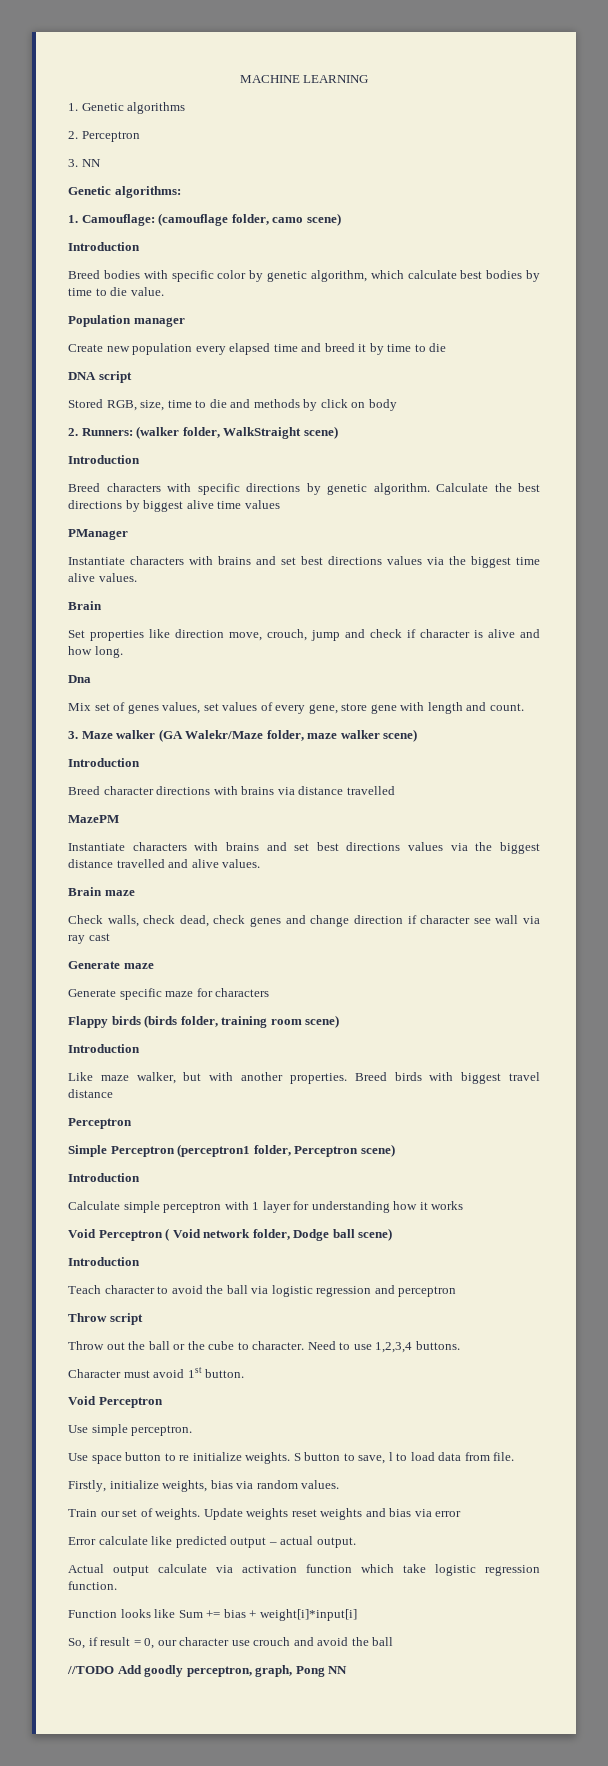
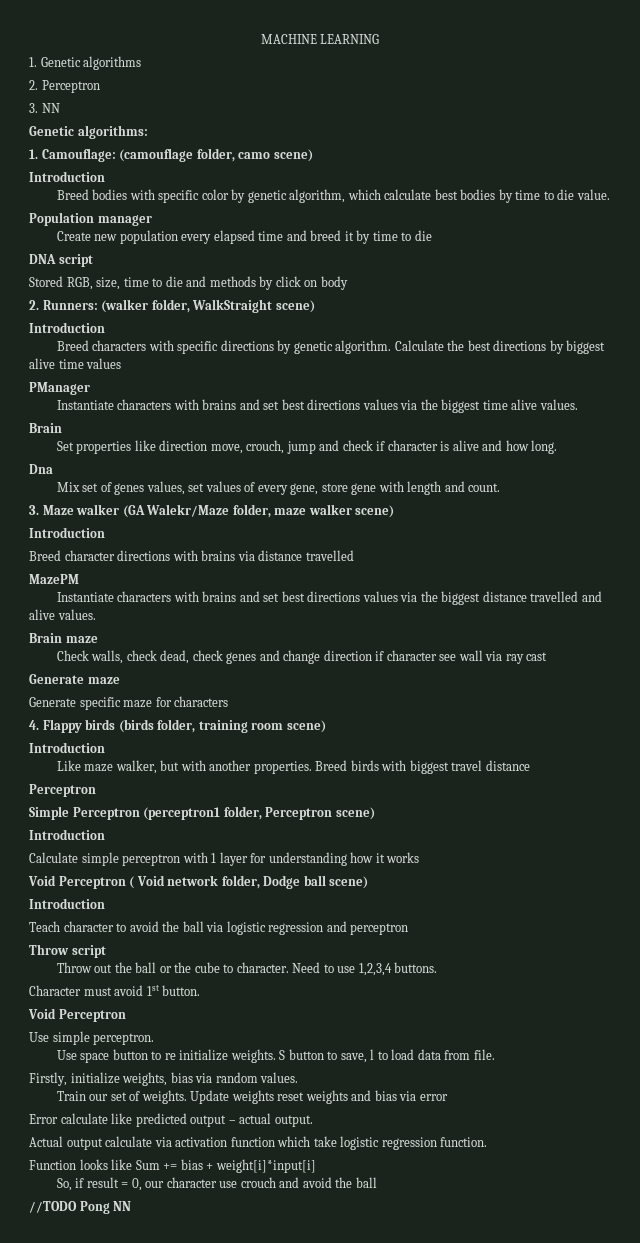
- Flappy birds (birds folder, training room scene)
+ 4. Flappy birds (birds folder, training room scene)
- //TODO Add goodly perceptron, graph, Pong NN
+ //TODO Pong NN

